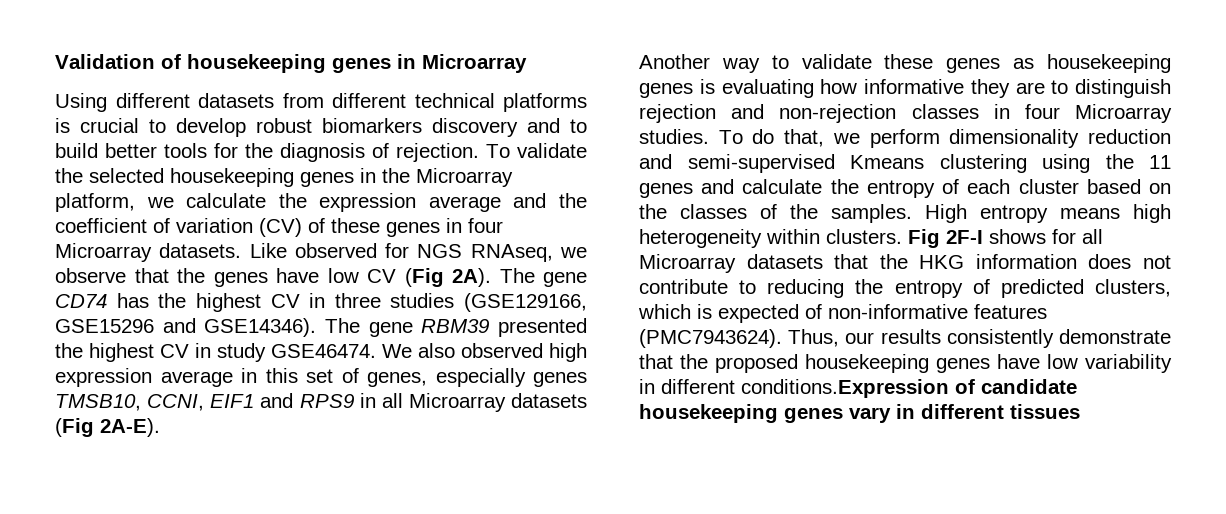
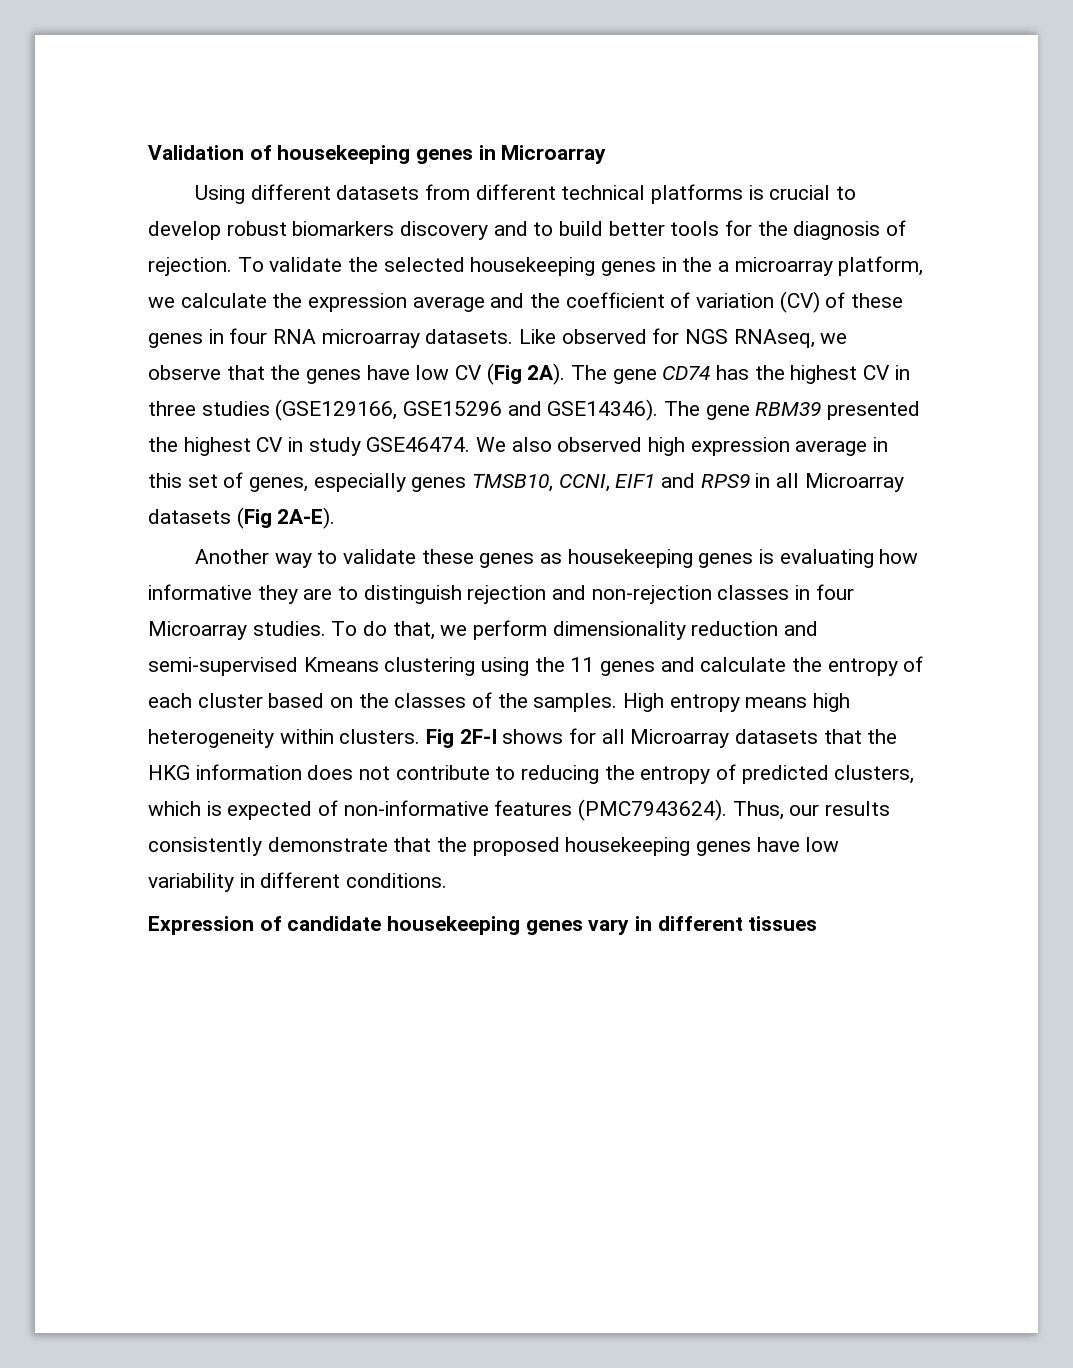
- To validate the selected housekeeping genes in the Microarray platform, we calculate the expression average and the coefficient of variation (CV) of these genes in four Microarray datasets.
+ To validate the selected housekeeping genes in the a microarray platform, we calculate the expression average and the coefficient of variation (CV) of these genes in four RNA microarray datasets.
- Thus, our results consistently demonstrate that the proposed housekeeping genes have low variability in different conditions.Expression of candidate housekeeping genes vary in different tissues
+ Thus, our results consistently demonstrate that the proposed housekeeping genes have low variability in different conditions.
+ Expression of candidate housekeeping genes vary in different tissues

